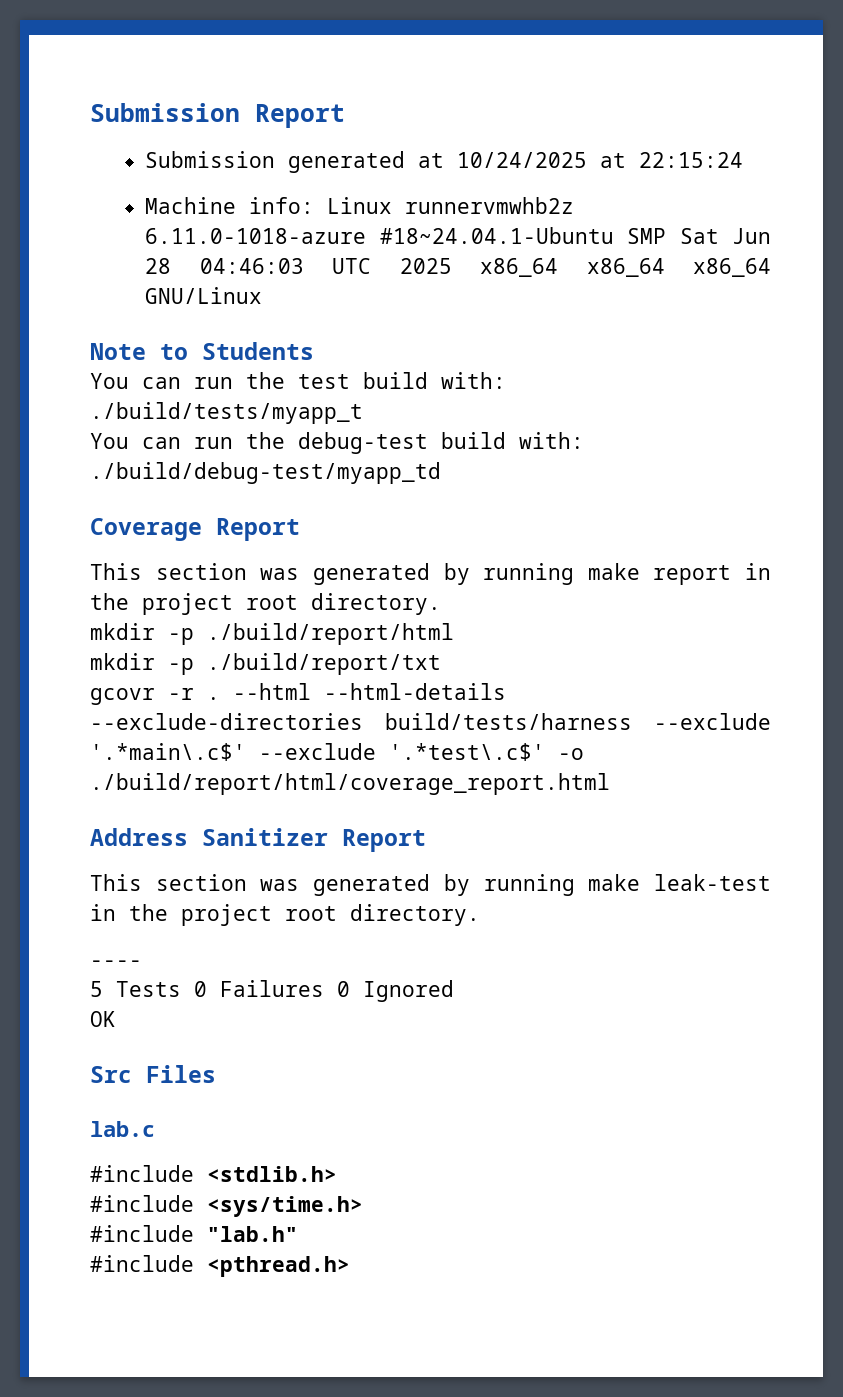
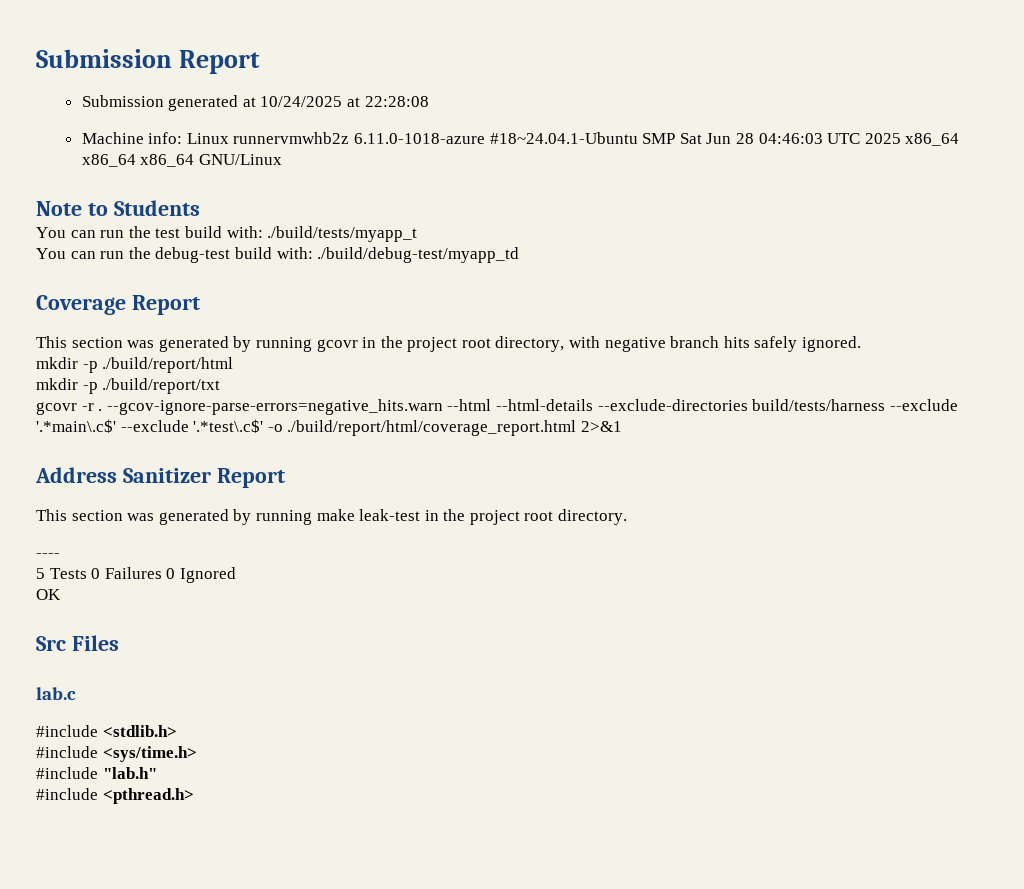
- Submission generated at 10/24/2025 at 22:15:24
+ Submission generated at 10/24/2025 at 22:28:08
- This section was generated by running make report in the project root directory.
+ This section was generated by running gcovr in the project root directory, with negative branch hits safely ignored.
- --html --html-details --exclude-directories build/tests/harness --exclude '.*main\.c$' --exclude '.*test\.c$' -o ./build/report/html/coverage_report.html
+ --gcov-ignore-parse-errors=negative_hits.warn --html --html-details --exclude-directories build/tests/harness --exclude '.*main\.c$' --exclude '.*test\.c$' -o ./build/report/html/coverage_report.html 2>&1

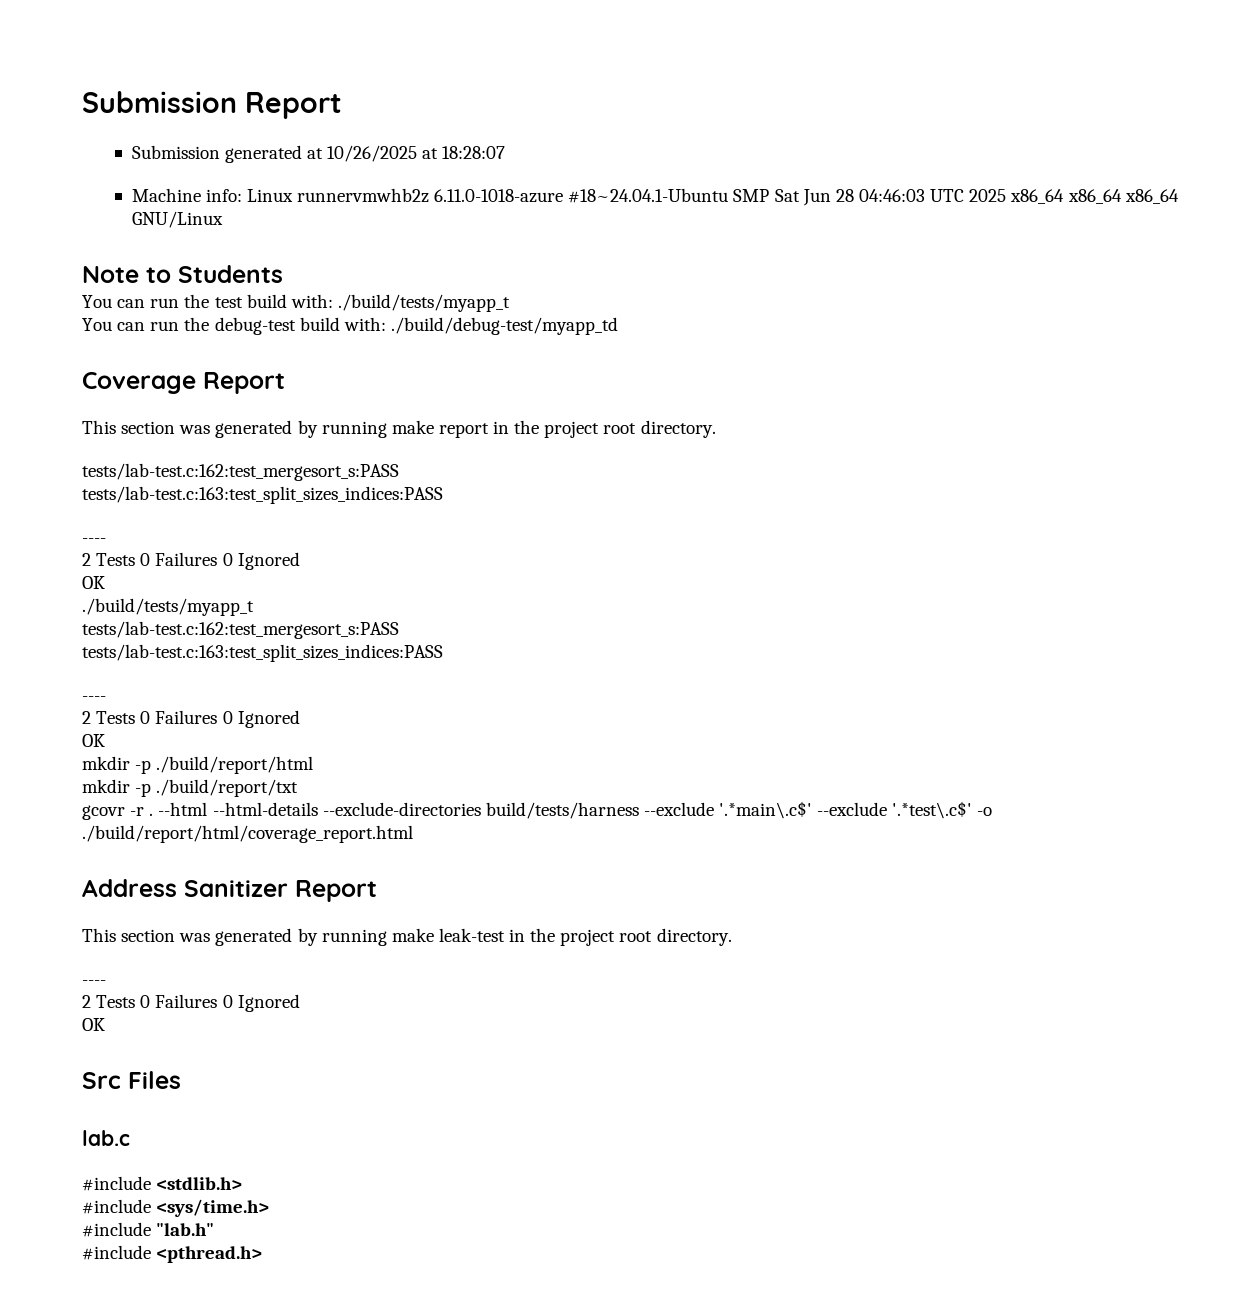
- Submission generated at 10/24/2025 at 22:28:08
+ Submission generated at 10/26/2025 at 18:28:07
- This section was generated by running gcovr in the project root directory, with negative branch hits safely ignored.
+ This section was generated by running make report in the project root directory.
+ tests/lab-test.c:162:test_mergesort_s:PASS
+ tests/lab-test.c:163:test_split_sizes_indices:PASS
+ ----
+ 2 Tests 0 Failures 0 Ignored
+ OK
+ ./build/tests/myapp_t
+ tests/lab-test.c:162:test_mergesort_s:PASS
+ tests/lab-test.c:163:test_split_sizes_indices:PASS
+ ----
+ 2 Tests 0 Failures 0 Ignored
+ OK
- --gcov-ignore-parse-errors=negative_hits.warn --html --html-details --exclude-directories build/tests/harness --exclude '.*main\.c$' --exclude '.*test\.c$' -o ./build/report/html/coverage_report.html 2>&1
+ --html --html-details --exclude-directories build/tests/harness --exclude '.*main\.c$' --exclude '.*test\.c$' -o ./build/report/html/coverage_report.html
  This section was generated by running make leak-test in the project root directory.
  ----
- 5 Tests 0 Failures 0 Ignored
+ 2 Tests 0 Failures 0 Ignored

